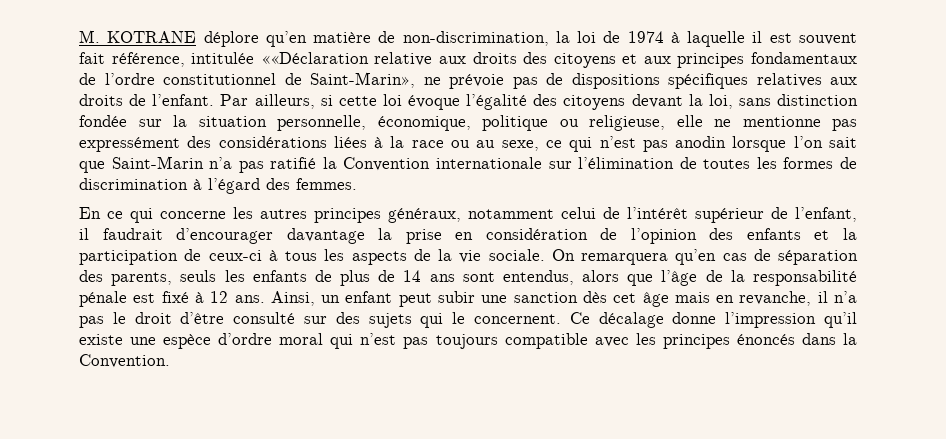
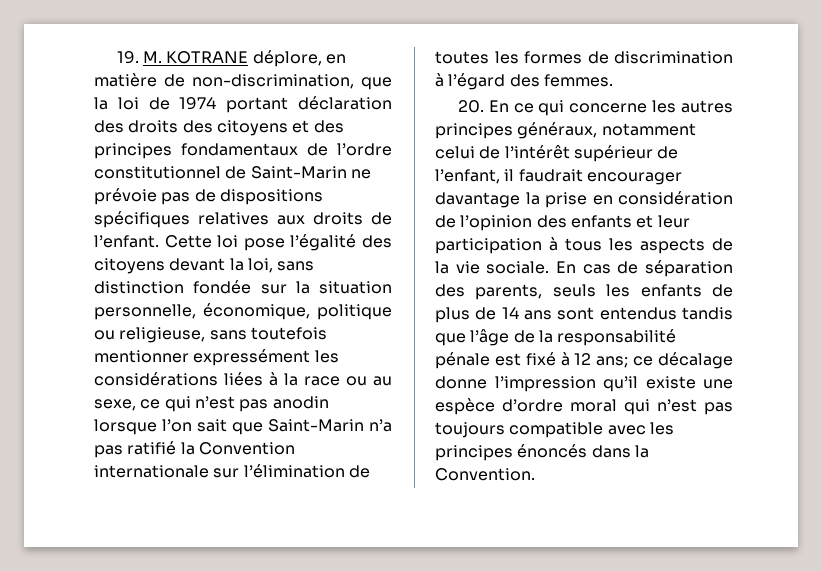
- M. KOTRANE déplore qu’en matière de non-discrimination, la loi de 1974 à laquelle il est souvent fait référence, intitulée ««Déclaration relative aux droits des citoyens et aux principes fondamentaux de l’ordre constitutionnel de Saint-Marin», ne prévoie pas de dispositions spécifiques relatives aux droits de l’enfant.
+ 19. M. KOTRANE déplore, en matière de non-discrimination, que la loi de 1974 portant déclaration des droits des citoyens et des principes fondamentaux de l’ordre constitutionnel de Saint-Marin ne prévoie pas de dispositions spécifiques relatives aux droits de l’enfant.
- Par ailleurs, si cette loi évoque l’égalité des citoyens devant la loi, sans distinction fondée sur la situation personnelle, économique, politique ou religieuse, elle ne mentionne pas expressément des considérations liées à la race ou au sexe, ce qui n’est pas anodin lorsque l’on sait que Saint-Marin n’a pas ratifié la Convention internationale sur l’élimination de toutes les formes de discrimination à l’égard des femmes.
+ Cette loi pose l’égalité des citoyens devant la loi, sans distinction fondée sur la situation personnelle, économique, politique ou religieuse, sans toutefois mentionner expressément les considérations liées à la race ou au sexe, ce qui n’est pas anodin lorsque l’on sait que Saint-Marin n’a pas ratifié la Convention internationale sur l’élimination de toutes les formes de discrimination à l’égard des femmes.
- En ce qui concerne les autres principes généraux, notamment celui de l’intérêt supérieur de l’enfant, il faudrait d’encourager davantage la prise en considération de l’opinion des enfants et la participation de ceux-ci à tous les aspects de la vie sociale.
+ 20. En ce qui concerne les autres principes généraux, notamment celui de l’intérêt supérieur de l’enfant, il faudrait encourager davantage la prise en considération de l’opinion des enfants et leur participation à tous les aspects de la vie sociale.
- On remarquera qu’en cas de séparation des parents, seuls les enfants de plus de 14 ans sont entendus, alors que l’âge de la responsabilité pénale est fixé à 12 ans. Ainsi, un enfant peut subir une sanction dès cet âge mais en revanche, il n’a pas le droit d’être consulté sur des sujets qui le concernent. Ce décalage donne l’impression qu’il existe une espèce d’ordre moral qui n’est pas toujours compatible avec les principes énoncés dans la Convention.
+ En cas de séparation des parents, seuls les enfants de plus de 14 ans sont entendus tandis que l’âge de la responsabilité pénale est fixé à 12 ans; ce décalage donne l’impression qu’il existe une espèce d’ordre moral qui n’est pas toujours compatible avec les principes énoncés dans la Convention.

